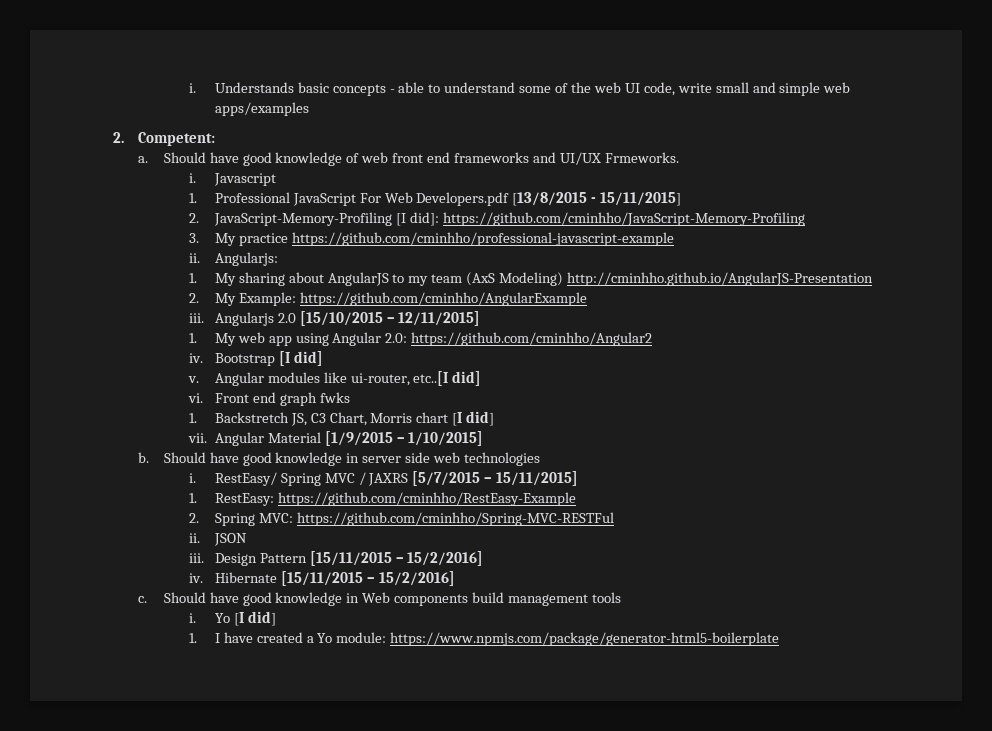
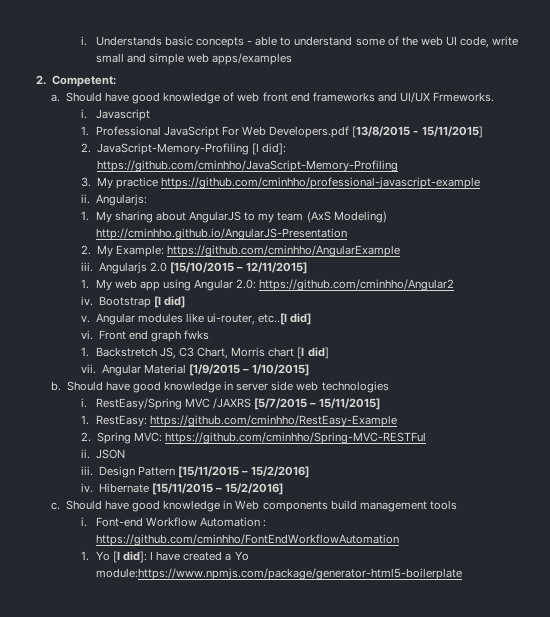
- RestEasy/ Spring MVC / JAXRS [5/7/2015 – 15/11/2015]
+ RestEasy/Spring MVC /JAXRS [5/7/2015 – 15/11/2015]
- Yo [I did]
- 1. I have created a Yo module: https://www.npmjs.com/package/generator-html5-boilerplate
+ Font-end Workflow Automation : https://github.com/cminhho/FontEndWorkflowAutomation
+ 1. Yo [I did]: I have created a Yo module:https://www.npmjs.com/package/generator-html5-boilerplate

